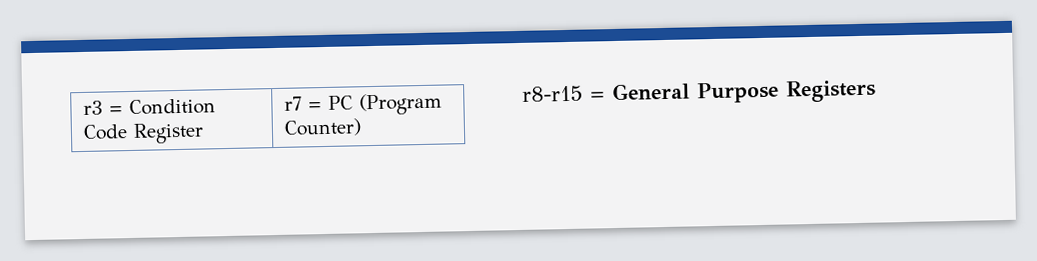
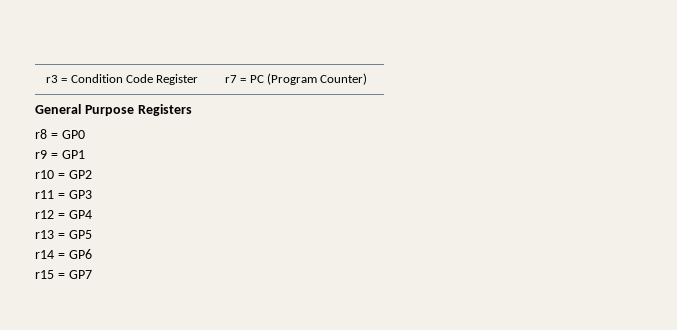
- r8-r15 = General Purpose Registers
+ General Purpose Registers
+ r8 = GP0
+ r9 = GP1
+ r10 = GP2
+ r11 = GP3
+ r12 = GP4
+ r13 = GP5
+ r14 = GP6
+ r15 = GP7

